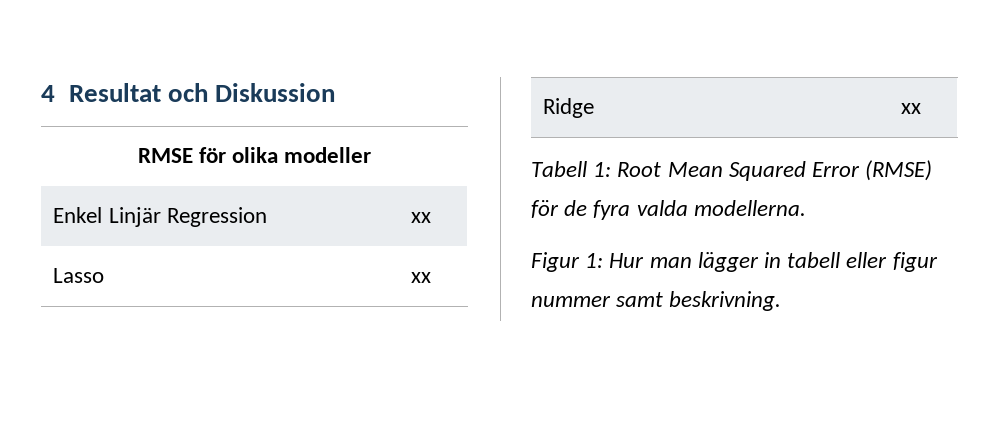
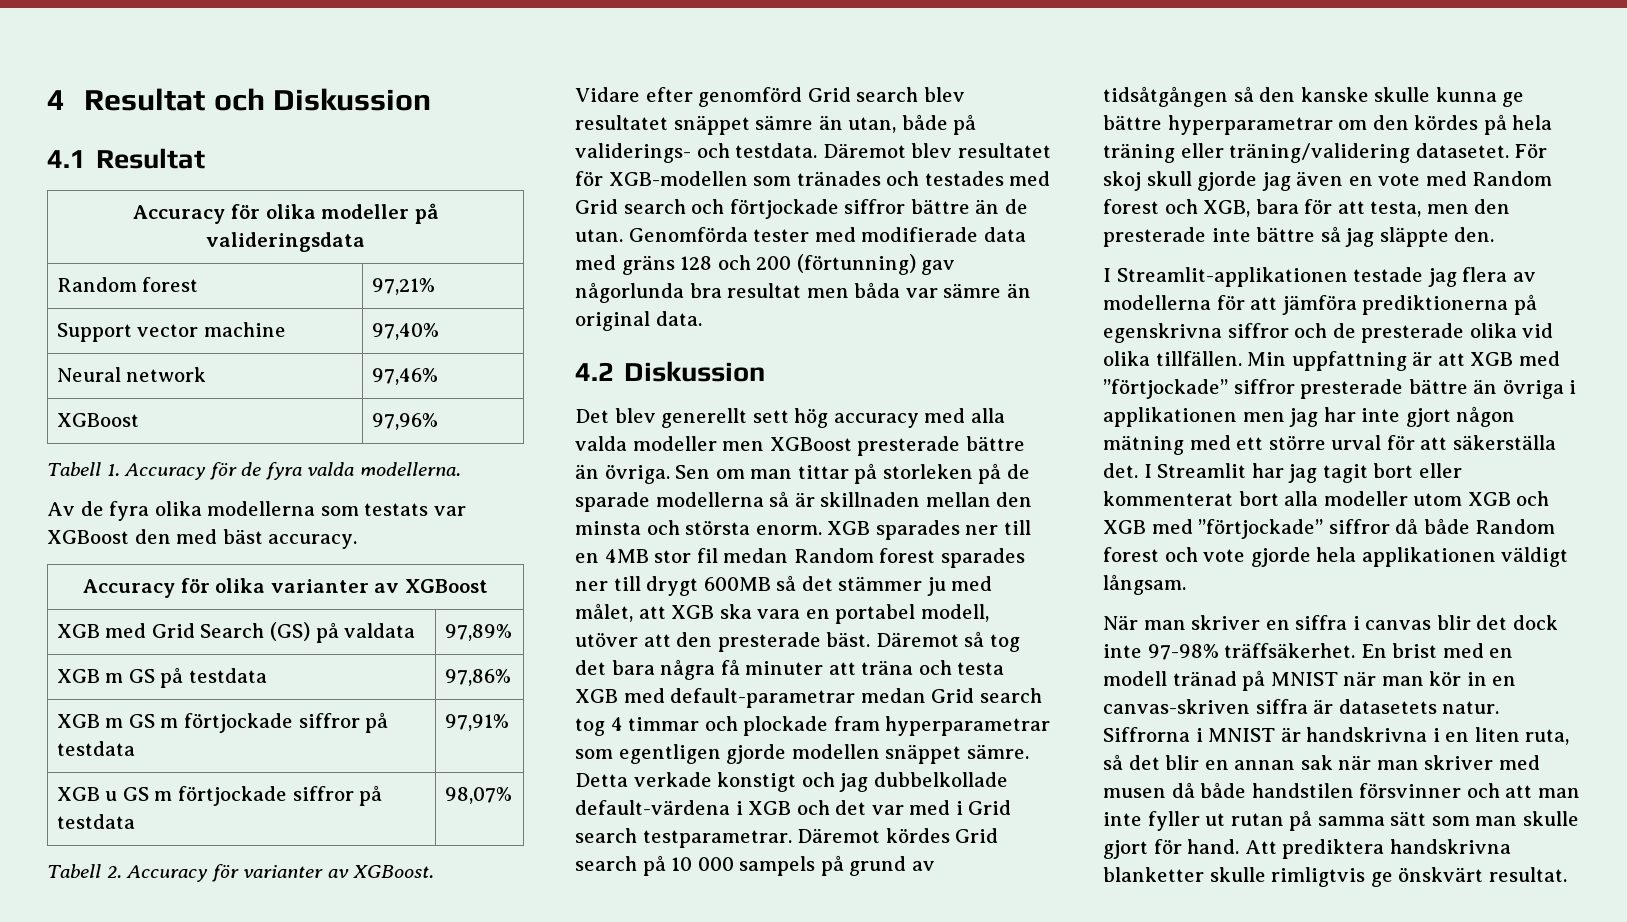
- RMSE för olika modeller
- Enkel Linjär Regression | xx
- Lasso | xx
- Ridge | xx
- Tabell 1: Root Mean Squared Error (RMSE) för de fyra valda modellerna.
+ 4.1 Resultat
+ Accuracy för olika modeller på valideringsdata
+ Random forest | 97,21%
+ Support vector machine | 97,40%
+ Neural network | 97,46%
+ XGBoost | 97,96%
+ Tabell 1. Accuracy för de fyra valda modellerna.
- Figur 1: Hur man lägger in tabell eller figur nummer samt beskrivning.
+ Av de fyra olika modellerna som testats var XGBoost den med bäst accuracy.
+ Accuracy för olika varianter av XGBoost
+ XGB med Grid Search (GS) på valdata | 97,89%
+ XGB m GS på testdata | 97,86%
+ XGB m GS m förtjockade siffror på testdata | 97,91%
+ XGB u GS m förtjockade siffror på testdata | 98,07%
+ Tabell 2. Accuracy för varianter av XGBoost.
+ Vidare efter genomförd Grid search blev resultatet snäppet sämre än utan, både på validerings- och testdata. Däremot blev resultatet för XGB-modellen som tränades och testades med Grid search och förtjockade siffror bättre än de utan. Genomförda tester med modifierade data med gräns 128 och 200 (förtunning) gav någorlunda bra resultat men båda var sämre än original data.
+ 4.2 Diskussion
+ Det blev generellt sett hög accuracy med alla valda modeller men XGBoost presterade bättre än övriga. Sen om man tittar på storleken på de sparade modellerna så är skillnaden mellan den minsta och största enorm. XGB sparades ner till en 4MB stor fil medan Random forest sparades ner till drygt 600MB så det stämmer ju med målet, att XGB ska vara en portabel modell, utöver att den presterade bäst. Däremot så tog det bara några få minuter att träna och testa XGB med default-parametrar medan Grid search tog 4 timmar och plockade fram hyperparametrar som egentligen gjorde modellen snäppet sämre. Detta verkade konstigt och jag dubbelkollade default-värdena i XGB och det var med i Grid search testparametrar. Däremot kördes Grid search på 10 000 sampels på grund av tidsåtgången så den kanske skulle kunna ge bättre hyperparametrar om den kördes på hela träning eller träning/validering datasetet. För skoj skull gjorde jag även en vote med Random forest och XGB, bara för att testa, men den presterade inte bättre så jag släppte den.
+ I Streamlit-applikationen testade jag flera av modellerna för att jämföra prediktionerna på egenskrivna siffror och de presterade olika vid olika tillfällen. Min uppfattning är att XGB med ”förtjockade” siffror presterade bättre än övriga i applikationen men jag har inte gjort någon mätning med ett större urval för att säkerställa det. I Streamlit har jag tagit bort eller kommenterat bort alla modeller utom XGB och XGB med ”förtjockade” siffror då både Random forest och vote gjorde hela applikationen väldigt långsam.
+ När man skriver en siffra i canvas blir det dock inte 97-98% träffsäkerhet. En brist med en modell tränad på MNIST när man kör in en canvas-skriven siffra är datasetets natur. Siffrorna i MNIST är handskrivna i en liten ruta, så det blir en annan sak när man skriver med musen då både handstilen försvinner och att man inte fyller ut rutan på samma sätt som man skulle gjort för hand. Att prediktera handskrivna blanketter skulle rimligtvis ge önskvärt resultat.

